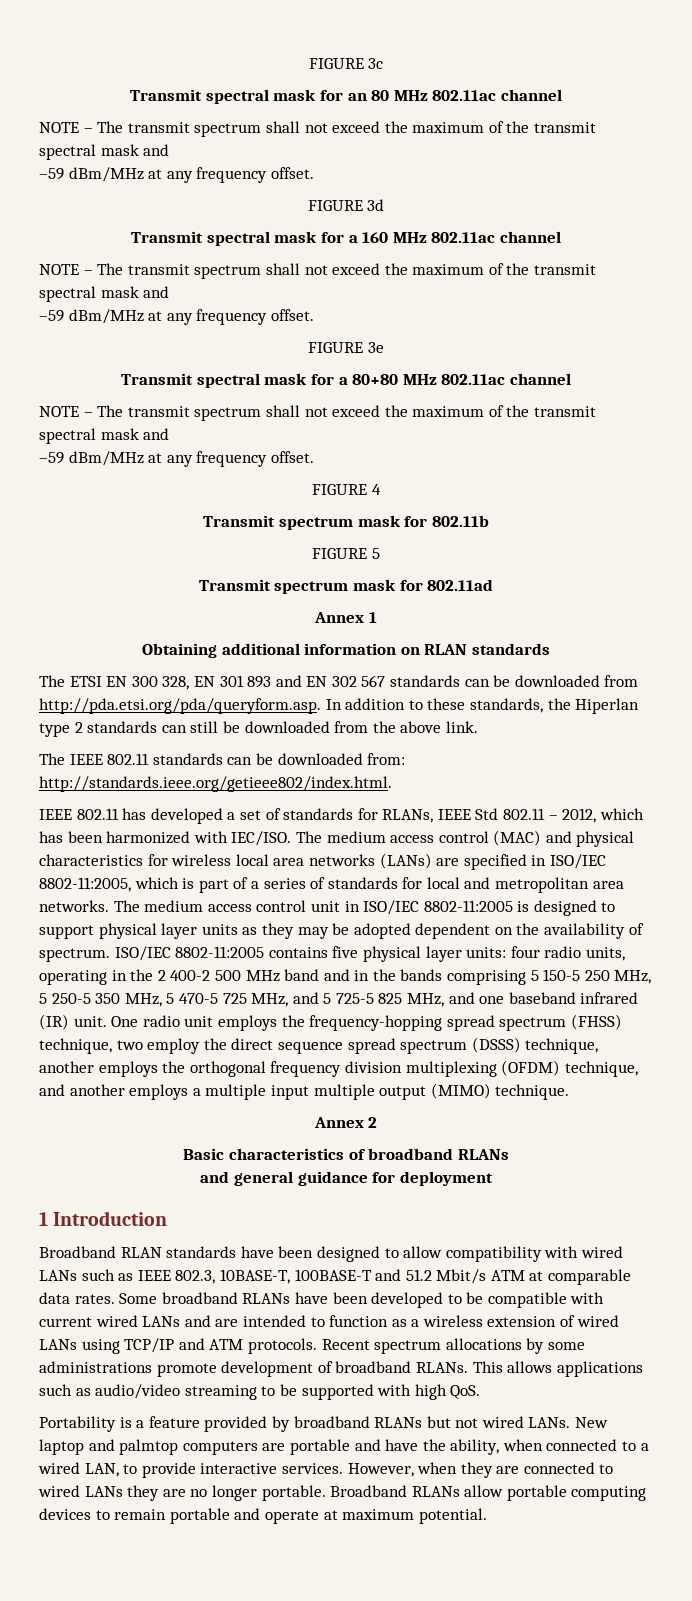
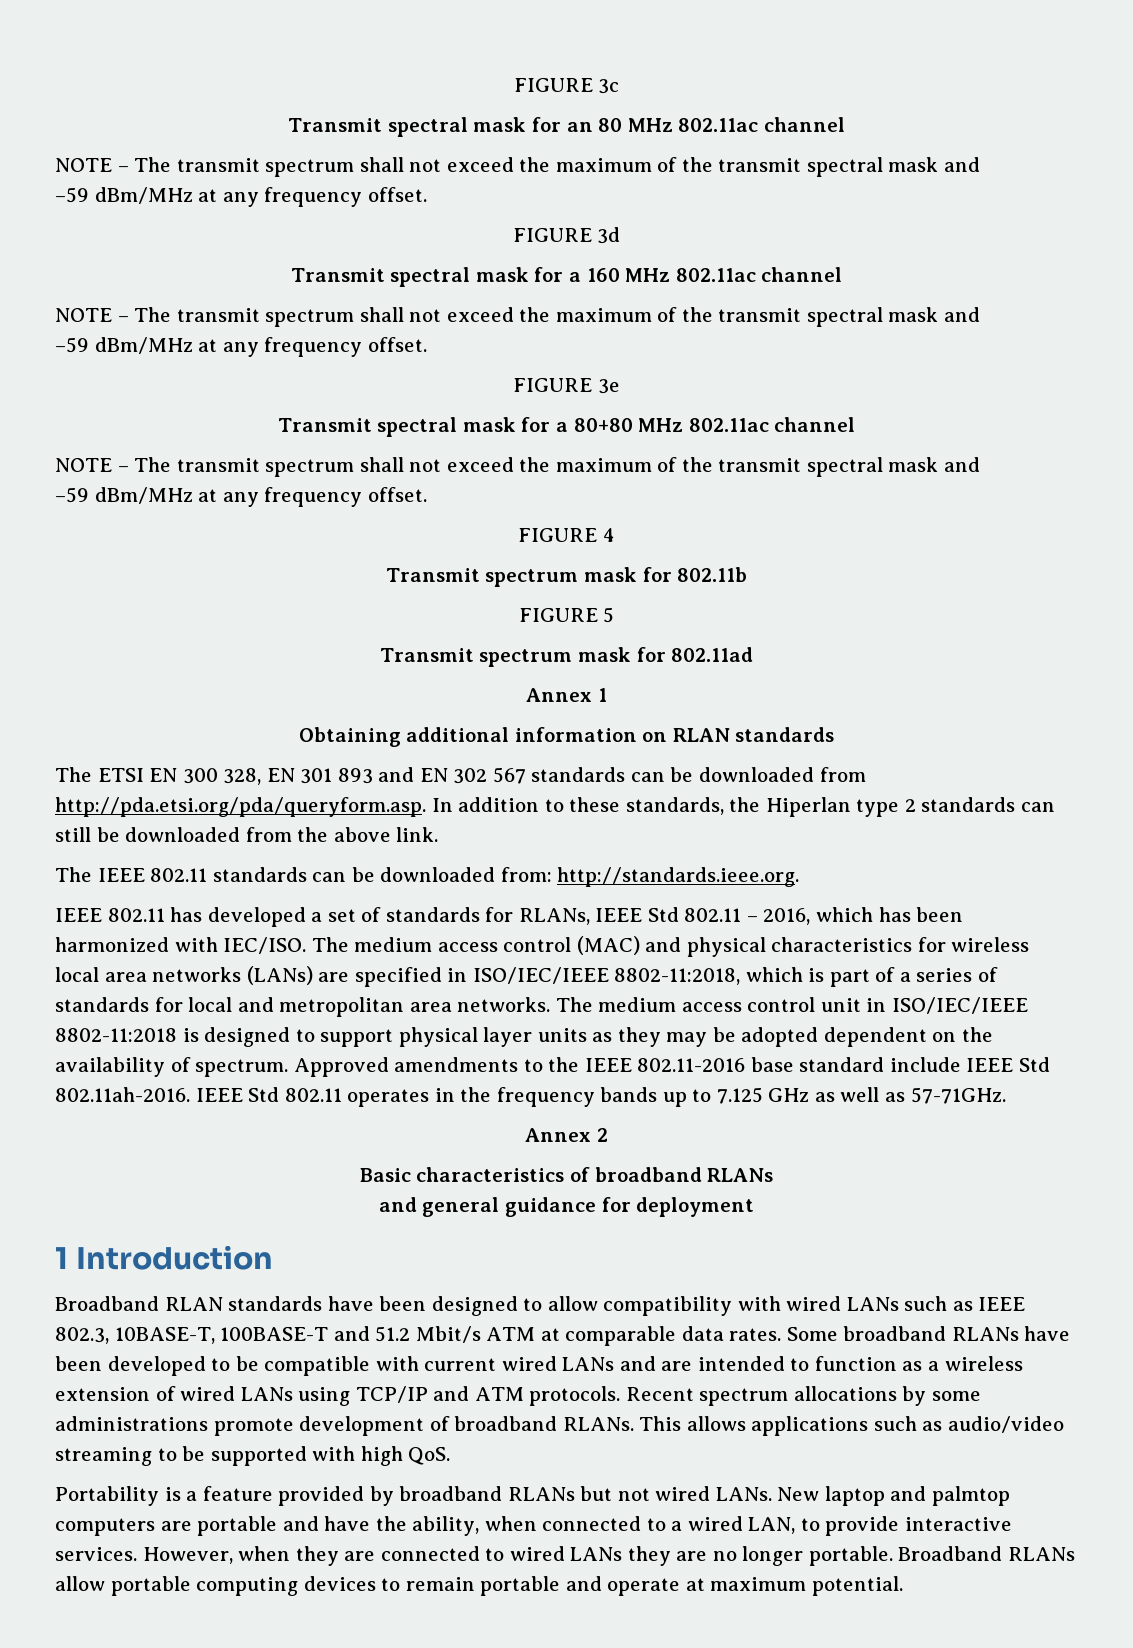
- The IEEE 802.11 standards can be downloaded from: http://standards.ieee.org/getieee802/index.html.
+ The IEEE 802.11 standards can be downloaded from: http://standards.ieee.org.
- IEEE 802.11 has developed a set of standards for RLANs, IEEE Std 802.11 – 2012, which has been harmonized with IEC/ISO.
+ IEEE 802.11 has developed a set of standards for RLANs, IEEE Std 802.11 – 2016, which has been harmonized with IEC/ISO.
- The medium access control (MAC) and physical characteristics for wireless local area networks (LANs) are specified in ISO/IEC 8802-11:2005, which is part of a series of standards for local and metropolitan area networks.
+ The medium access control (MAC) and physical characteristics for wireless local area networks (LANs) are specified in ISO/IEC/IEEE 8802-11:2018, which is part of a series of standards for local and metropolitan area networks.
- The medium access control unit in ISO/IEC 8802-11:2005 is designed to support physical layer units as they may be adopted dependent on the availability of spectrum.
+ The medium access control unit in ISO/IEC/IEEE 8802-11:2018 is designed to support physical layer units as they may be adopted dependent on the availability of spectrum.
- ISO/IEC 8802-11:2005 contains five physical layer units: four radio units, operating in the 2 400-2 500 MHz band and in the bands comprising 5 150-5 250 MHz, 5 250-5 350 MHz, 5 470-5 725 MHz, and 5 725-5 825 MHz, and one baseband infrared (IR) unit. One radio unit employs the frequency-hopping spread spectrum (FHSS) technique, two employ the direct sequence spread spectrum (DSSS) technique, another employs the orthogonal frequency division multiplexing (OFDM) technique, and another employs a multiple input multiple output (MIMO) technique.
+ Approved amendments to the IEEE 802.11-2016 base standard include IEEE Std 802.11ah-2016. IEEE Std 802.11 operates in the frequency bands up to 7.125 GHz as well as 57-71GHz.

